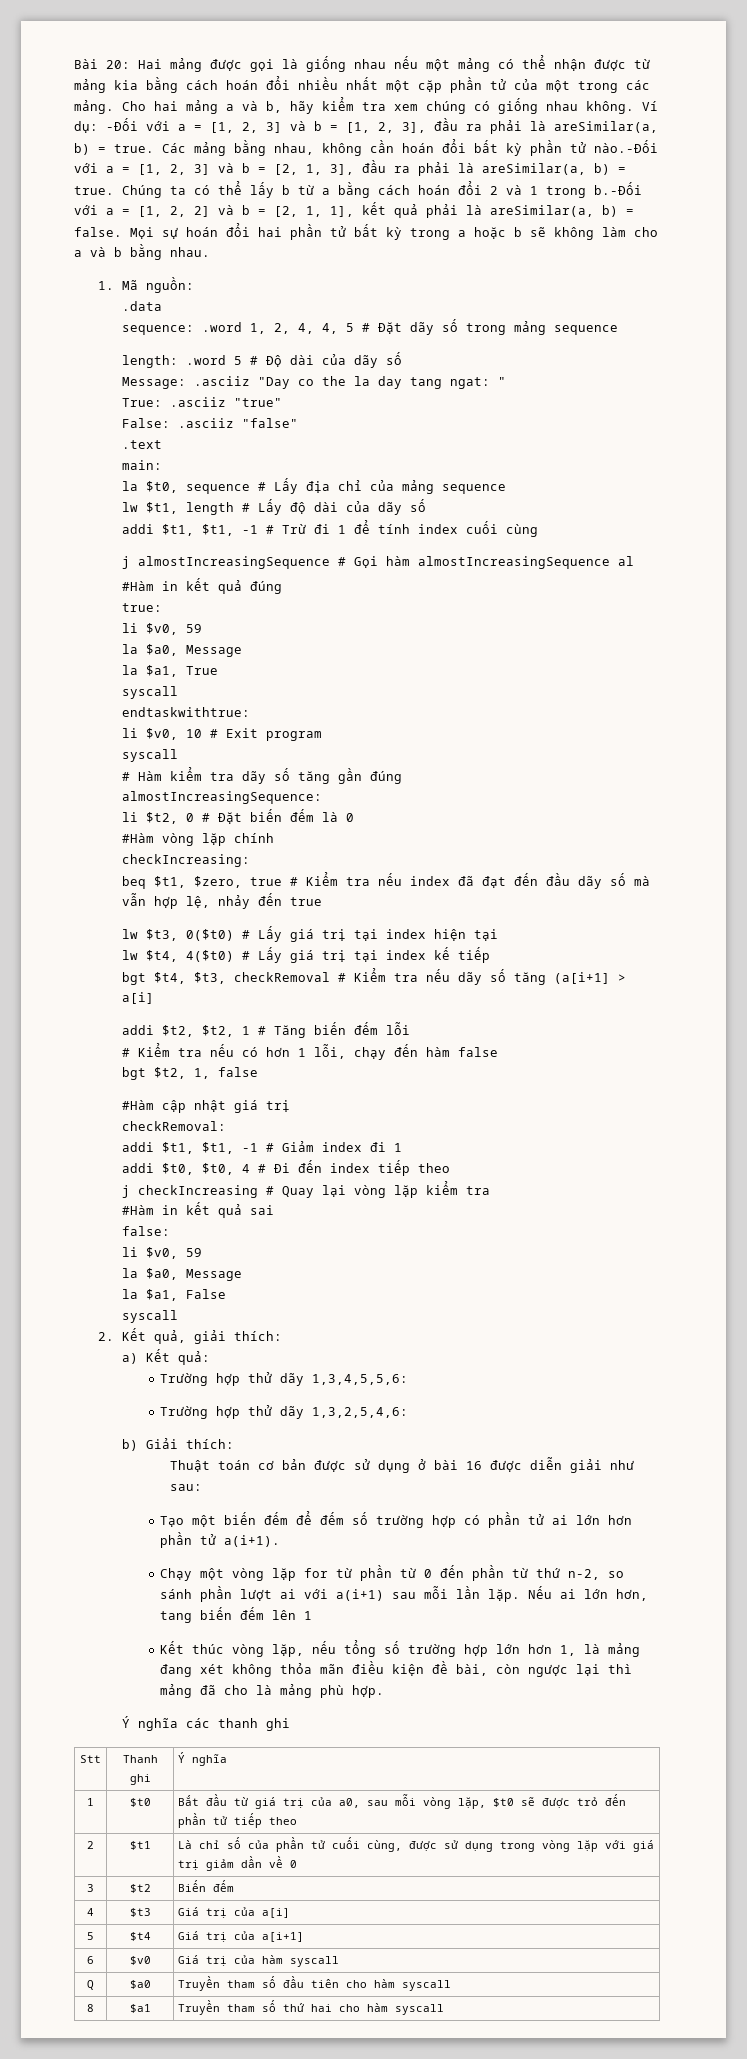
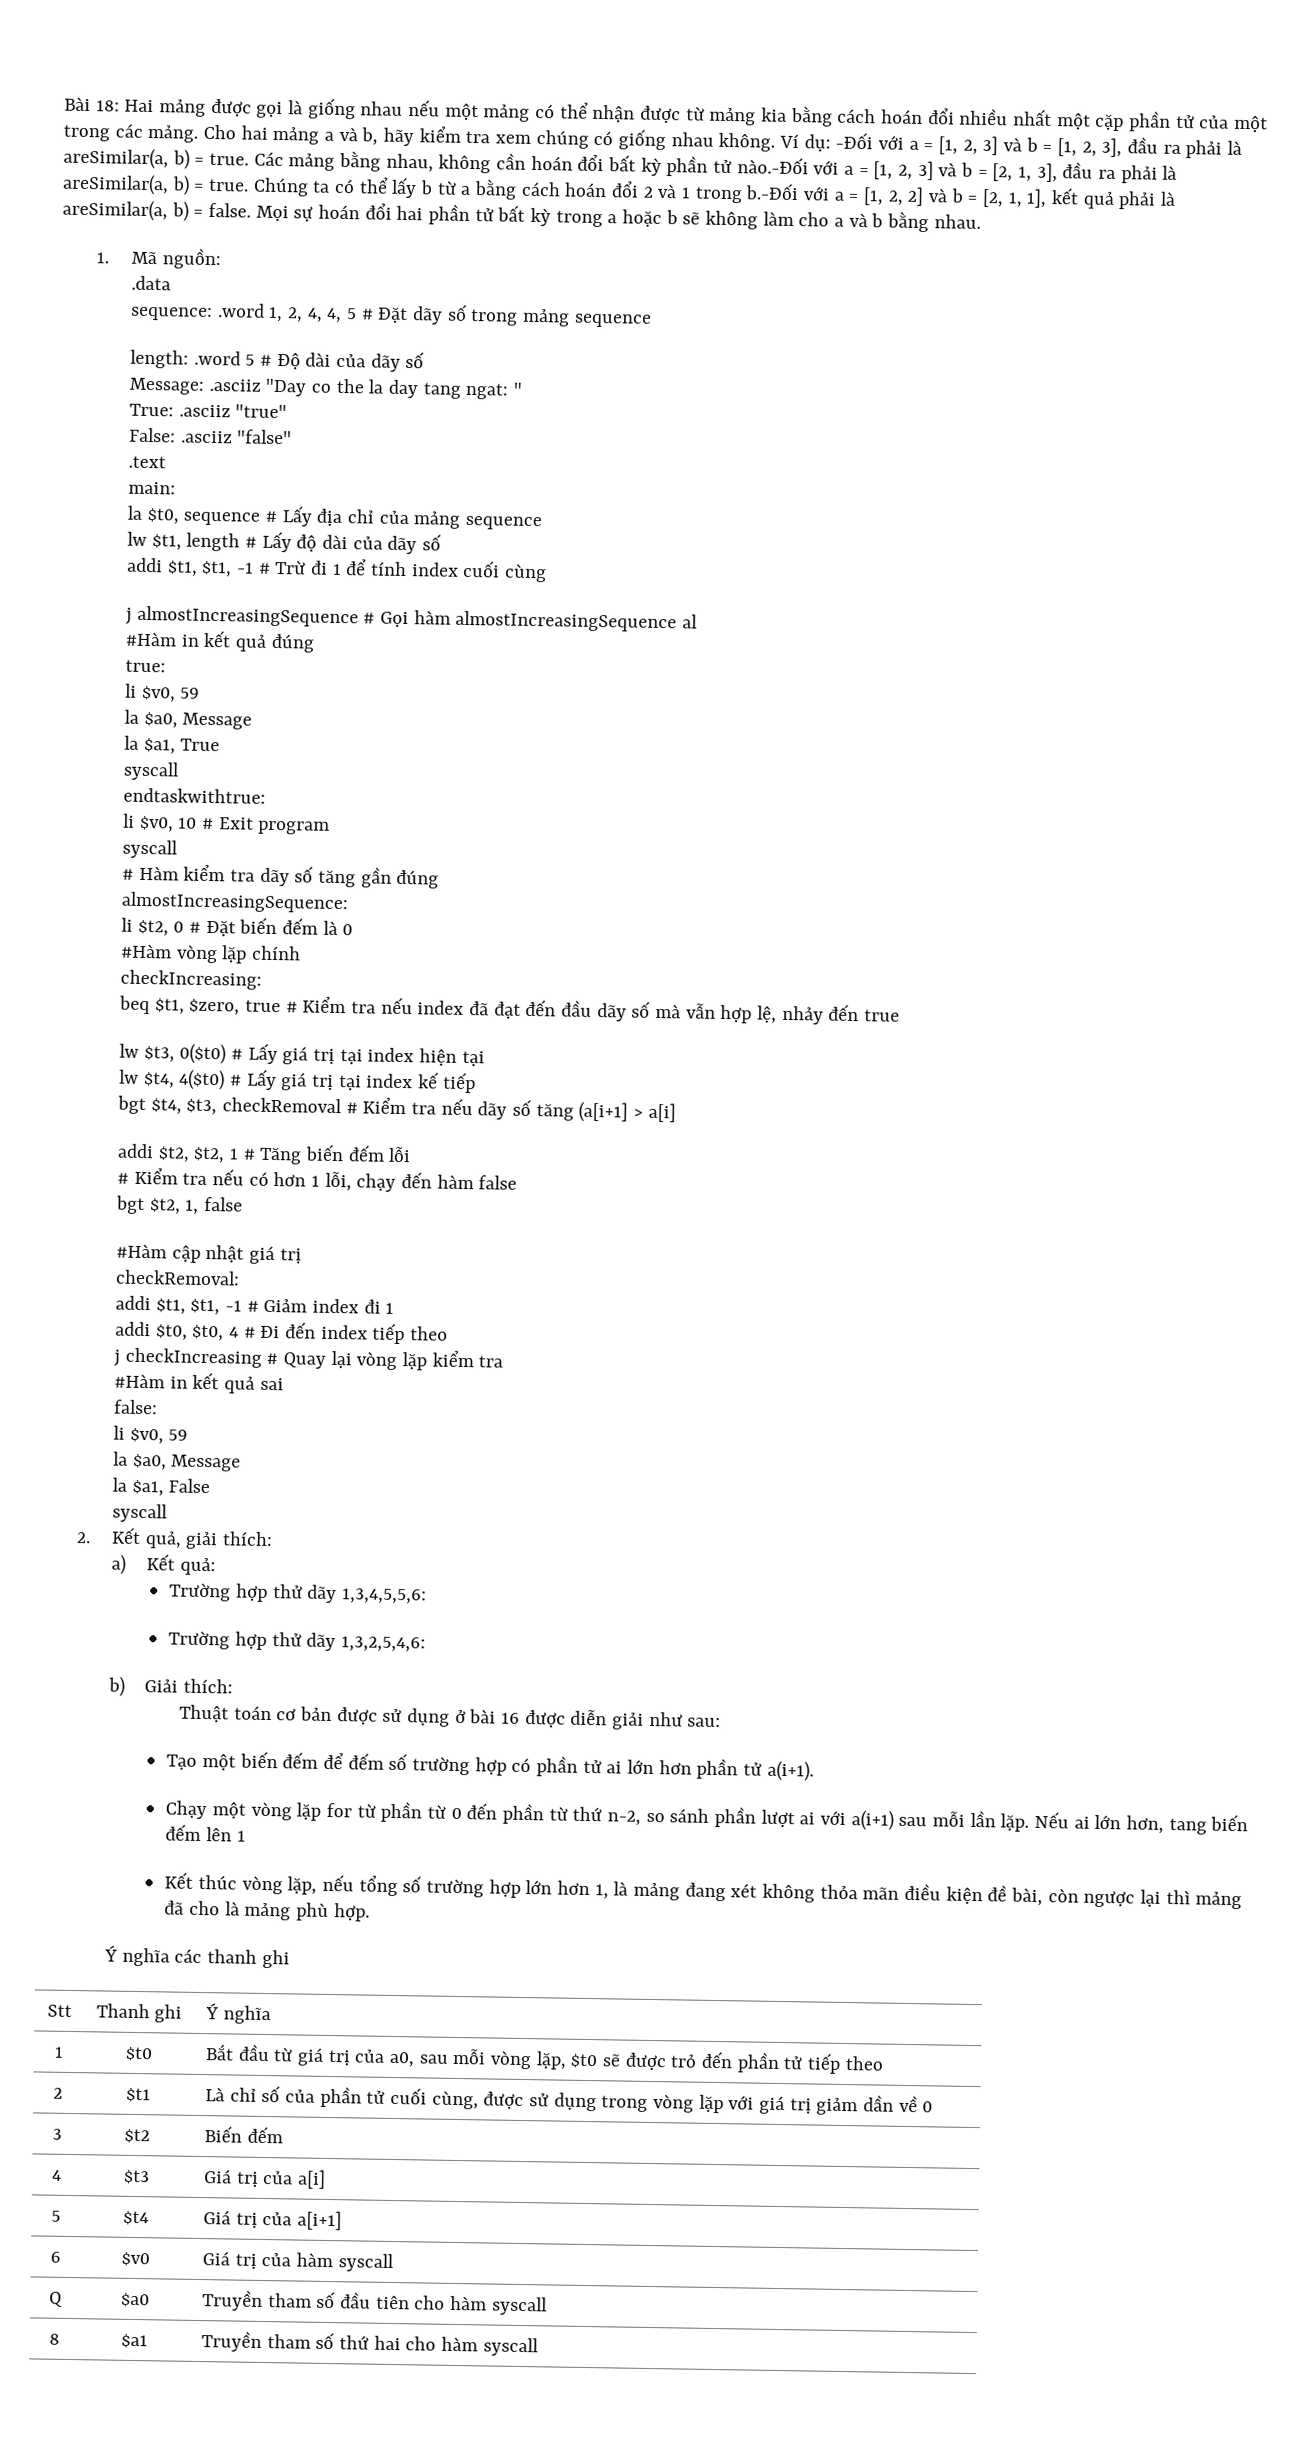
- Bài 20: Hai mảng được gọi là giống nhau nếu một mảng có thể nhận được từ mảng kia bằng cách hoán đổi nhiều nhất một cặp phần tử của một trong các mảng.
+ Bài 18: Hai mảng được gọi là giống nhau nếu một mảng có thể nhận được từ mảng kia bằng cách hoán đổi nhiều nhất một cặp phần tử của một trong các mảng.

